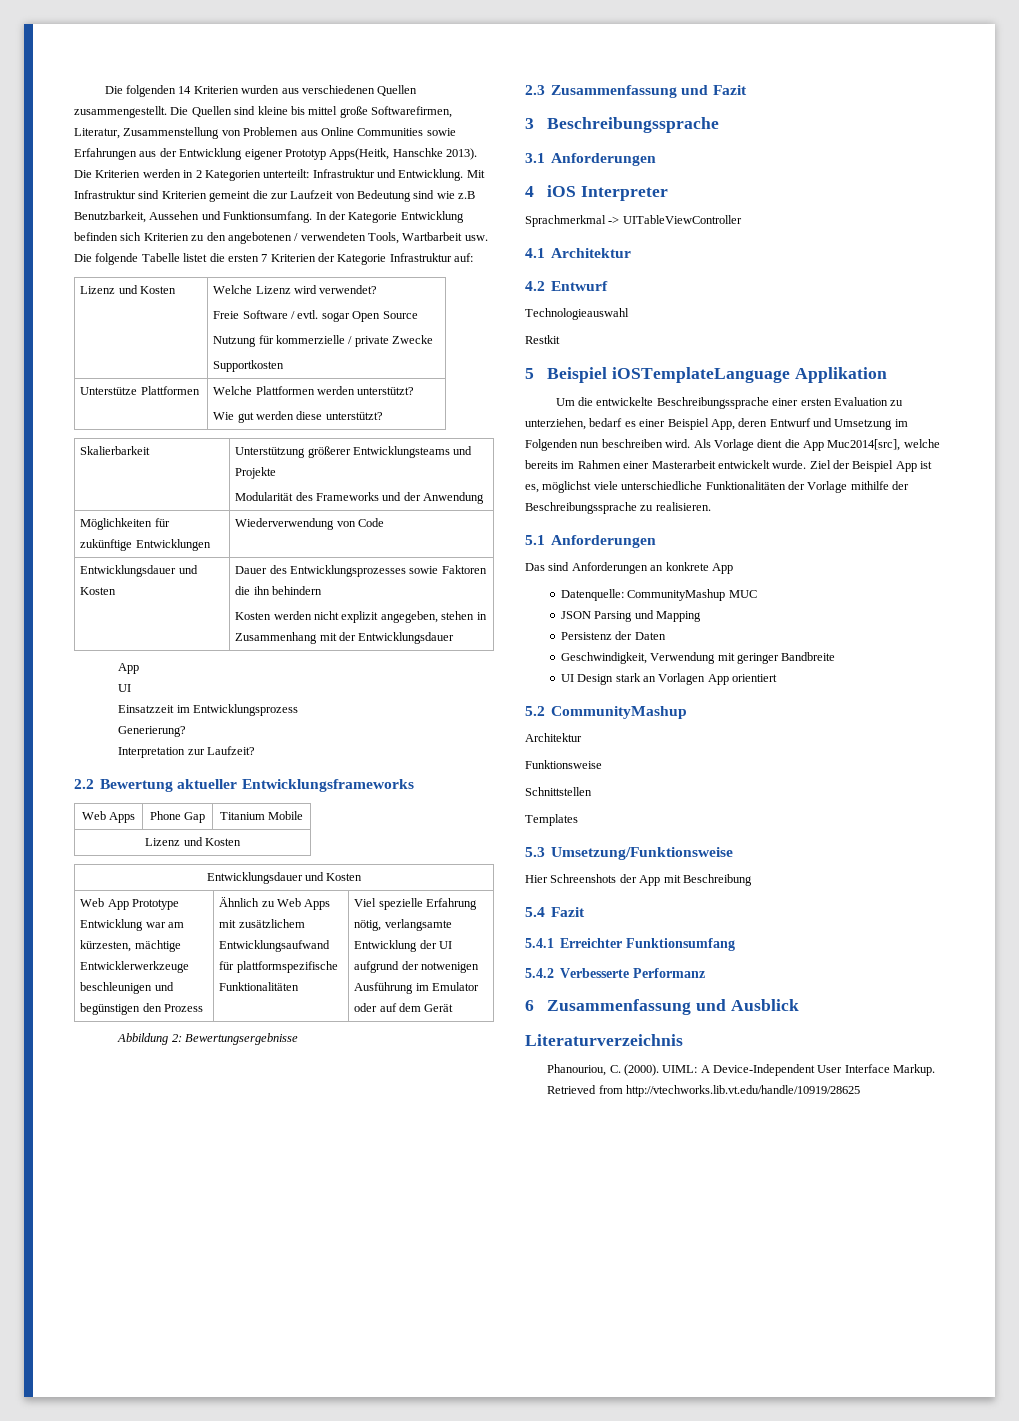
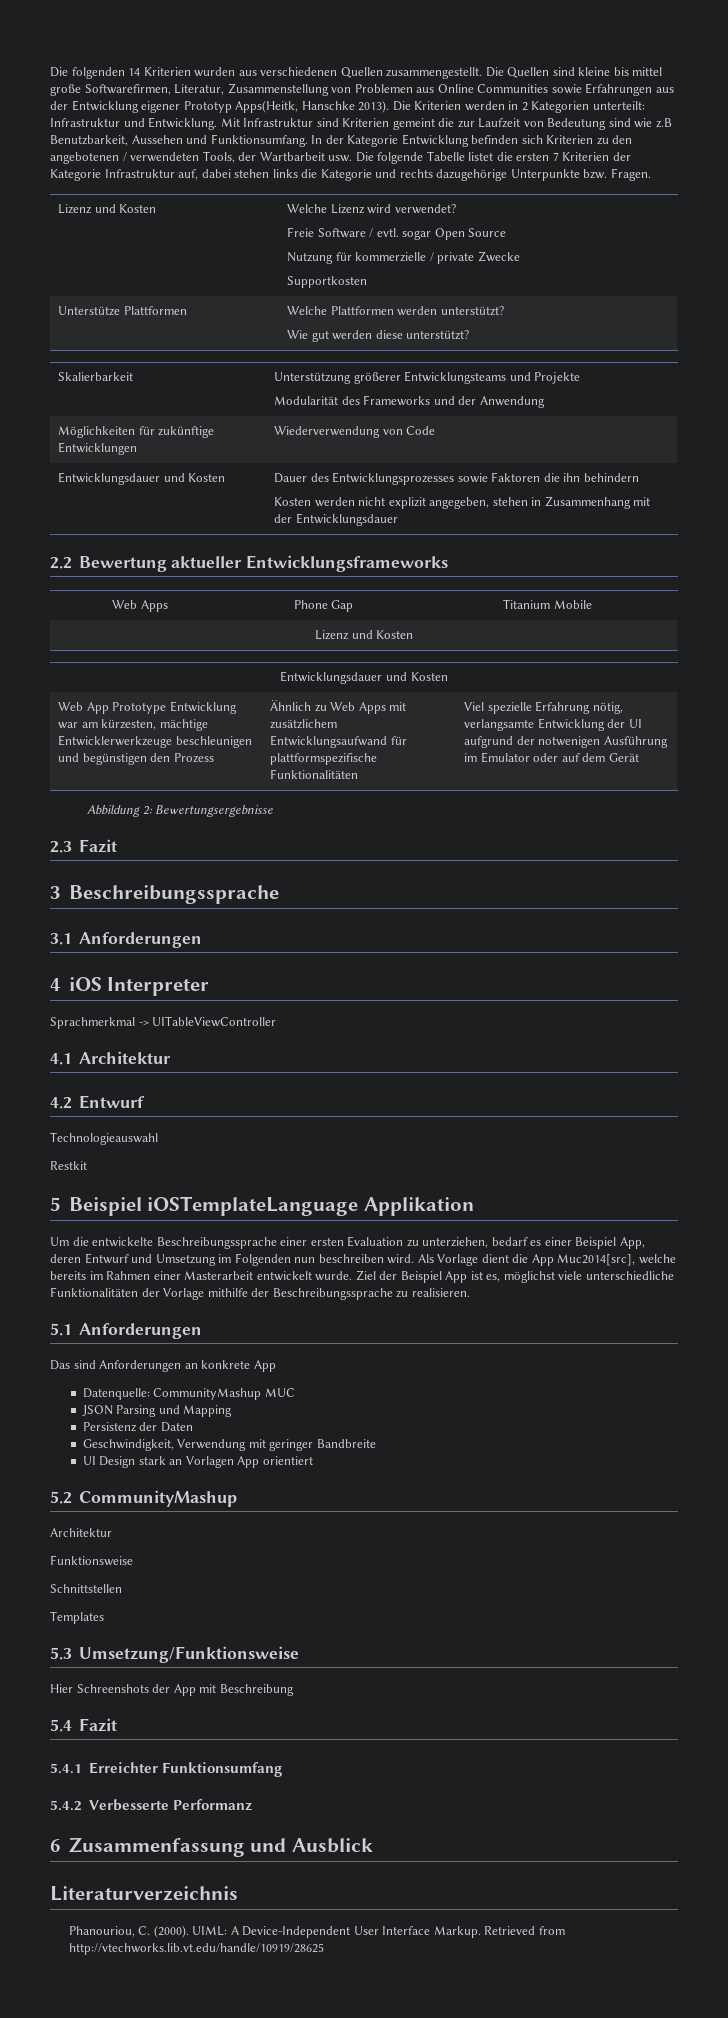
- In der Kategorie Entwicklung befinden sich Kriterien zu den angebotenen / verwendeten Tools, Wartbarbeit usw. Die folgende Tabelle listet die ersten 7 Kriterien der Kategorie Infrastruktur auf:
+ In der Kategorie Entwicklung befinden sich Kriterien zu den angebotenen / verwendeten Tools, der Wartbarbeit usw. Die folgende Tabelle listet die ersten 7 Kriterien der Kategorie Infrastruktur auf, dabei stehen links die Kategorie und rechts dazugehörige Unterpunkte bzw. Fragen.
  Entwicklungsdauer und Kosten | Dauer des Entwicklungsprozesses sowie Faktoren die ihn behindern
  Kosten werden nicht explizit angegeben, stehen in Zusammenhang mit der Entwicklungsdauer
- App
- UI
- Einsatzzeit im Entwicklungsprozess
- Generierung?
- Interpretation zur Laufzeit?
- 2.3 Zusammenfassung und Fazit
+ 2.3 Fazit

